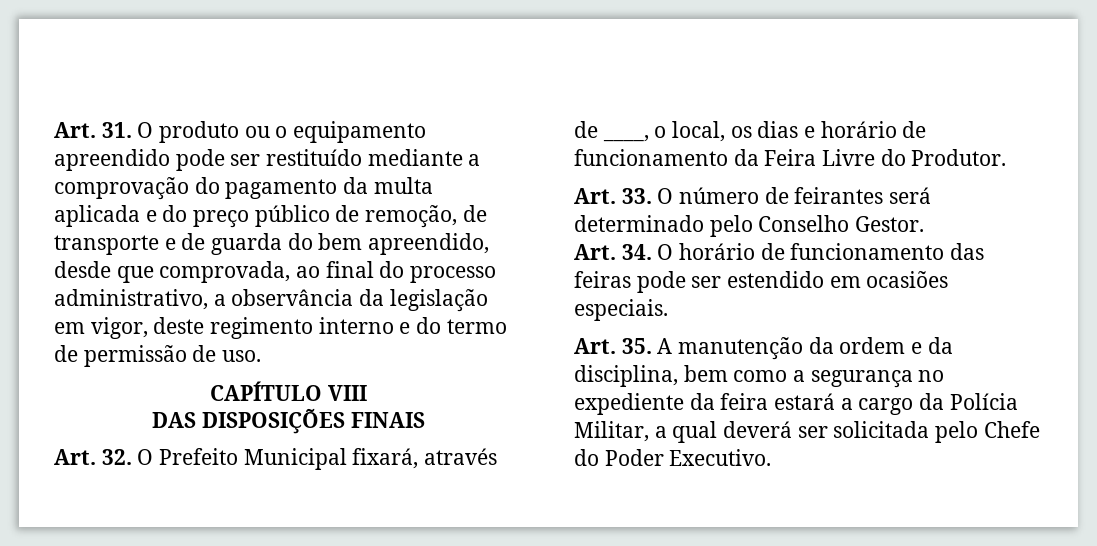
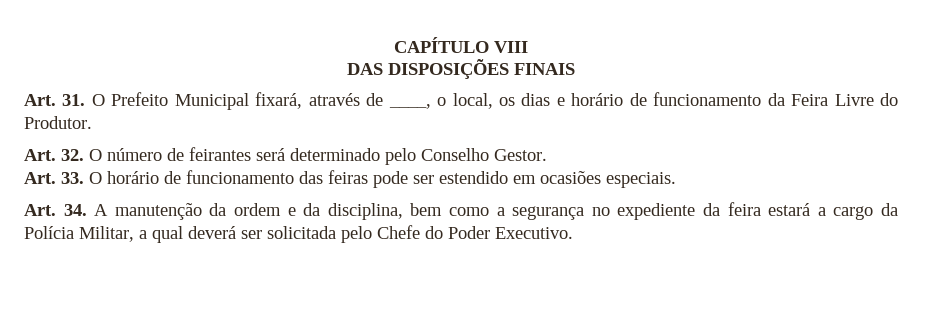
- Art. 31. O produto ou o equipamento apreendido pode ser restituído mediante a comprovação do pagamento da multa aplicada e do preço público de remoção, de transporte e de guarda do bem apreendido, desde que comprovada, ao final do processo administrativo, a observância da legislação em vigor, deste regimento interno e do termo de permissão de uso.
- Art. 32. O Prefeito Municipal fixará, através de ____, o local, os dias e horário de funcionamento da Feira Livre do Produtor.
+ Art. 31. O Prefeito Municipal fixará, através de ____, o local, os dias e horário de funcionamento da Feira Livre do Produtor.
- Art. 33. O número de feirantes será determinado pelo Conselho Gestor.
+ Art. 32. O número de feirantes será determinado pelo Conselho Gestor.
- Art. 34. O horário de funcionamento das feiras pode ser estendido em ocasiões especiais.
+ Art. 33. O horário de funcionamento das feiras pode ser estendido em ocasiões especiais.
- Art. 35. A manutenção da ordem e da disciplina, bem como a segurança no expediente da feira estará a cargo da Polícia Militar, a qual deverá ser solicitada pelo Chefe do Poder Executivo.
+ Art. 34. A manutenção da ordem e da disciplina, bem como a segurança no expediente da feira estará a cargo da Polícia Militar, a qual deverá ser solicitada pelo Chefe do Poder Executivo.

